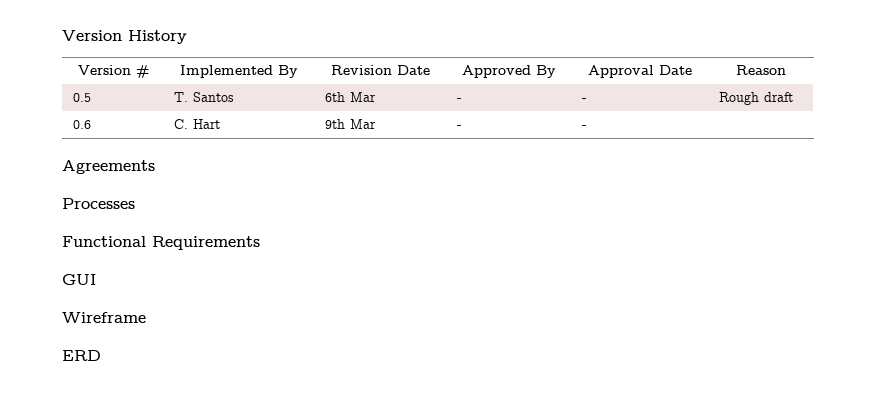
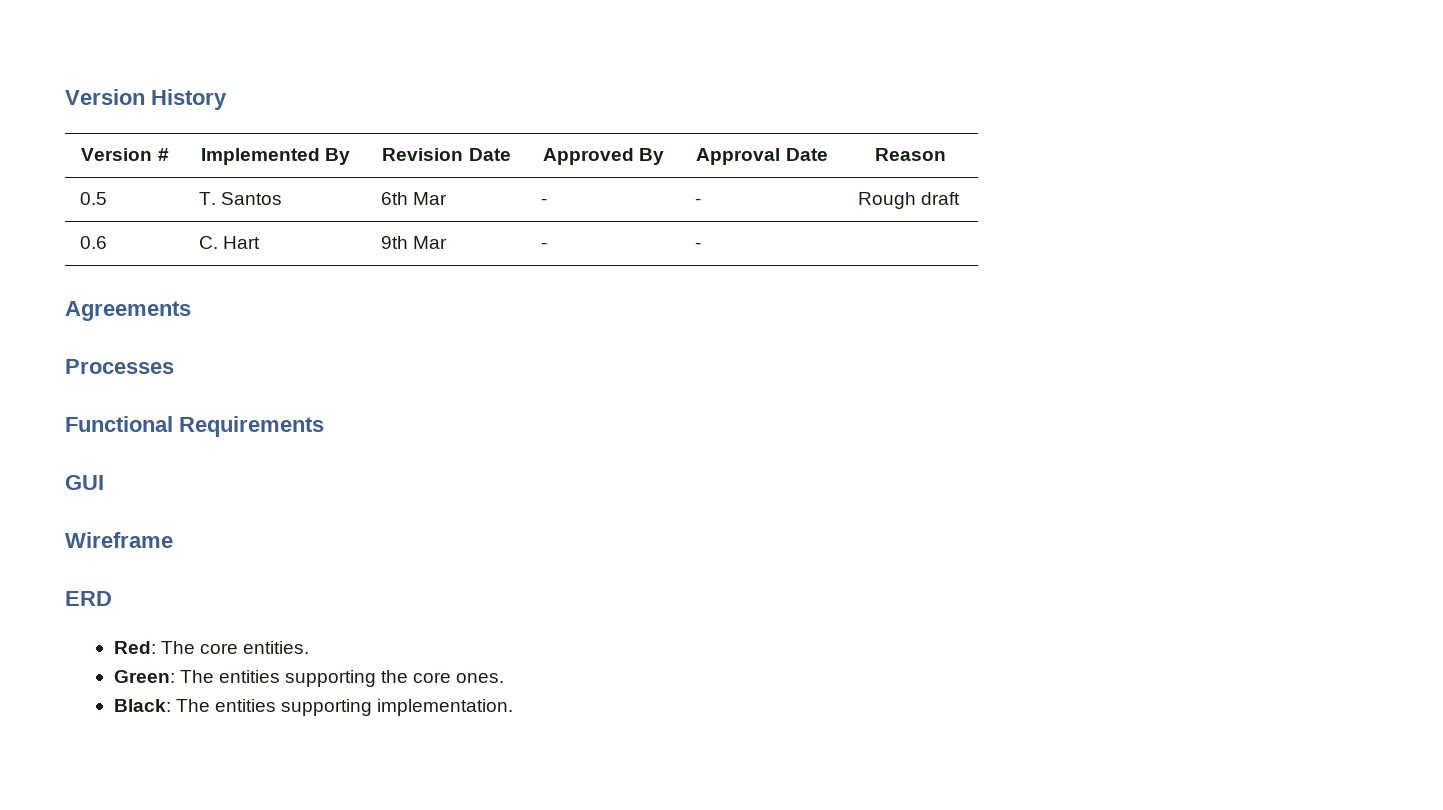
+ Red: The core entities.
+ Green: The entities supporting the core ones.
+ Black: The entities supporting implementation.

